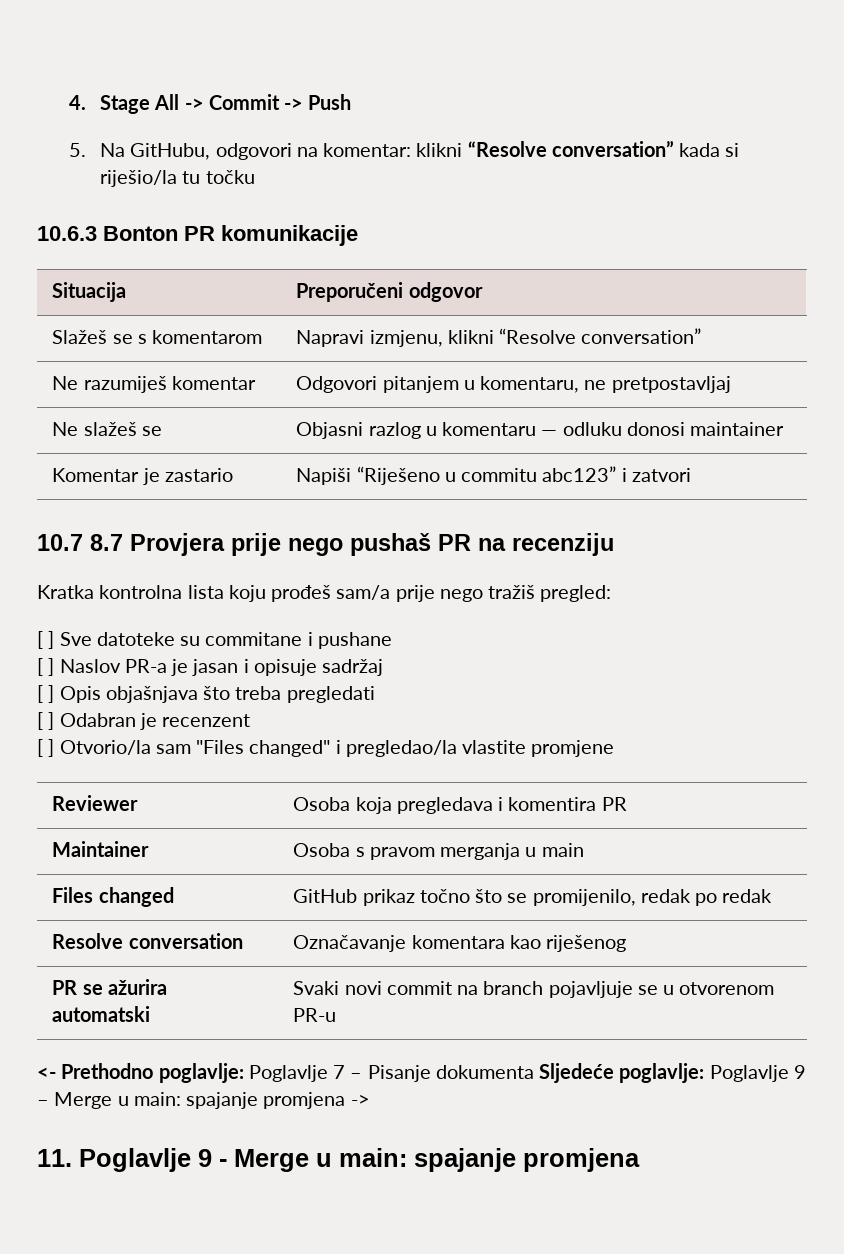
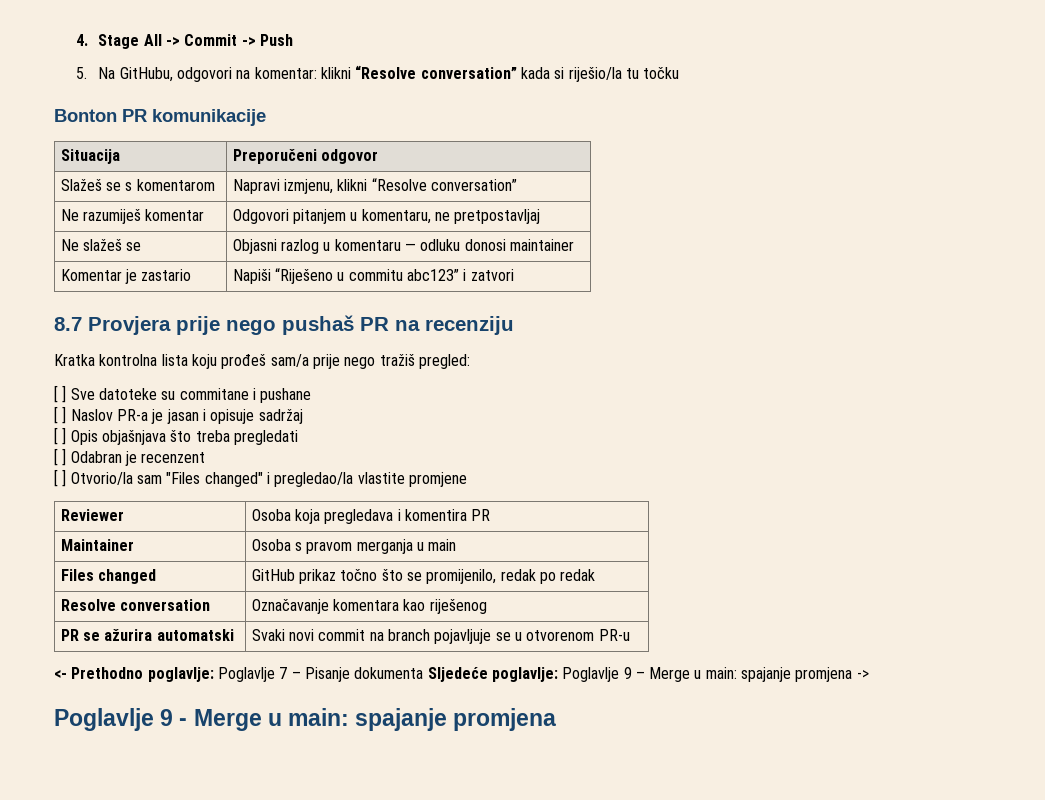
- 10.6.3 Bonton PR komunikacije
+ Bonton PR komunikacije
- 10.7 8.7 Provjera prije nego pushaš PR na recenziju
+ 8.7 Provjera prije nego pushaš PR na recenziju
  <- Prethodno poglavlje: Poglavlje 7 – Pisanje dokumenta Sljedeće poglavlje: Poglavlje 9 – Merge u main: spajanje promjena ->
- 11. Poglavlje 9 - Merge u main: spajanje promjena
+ Poglavlje 9 - Merge u main: spajanje promjena

